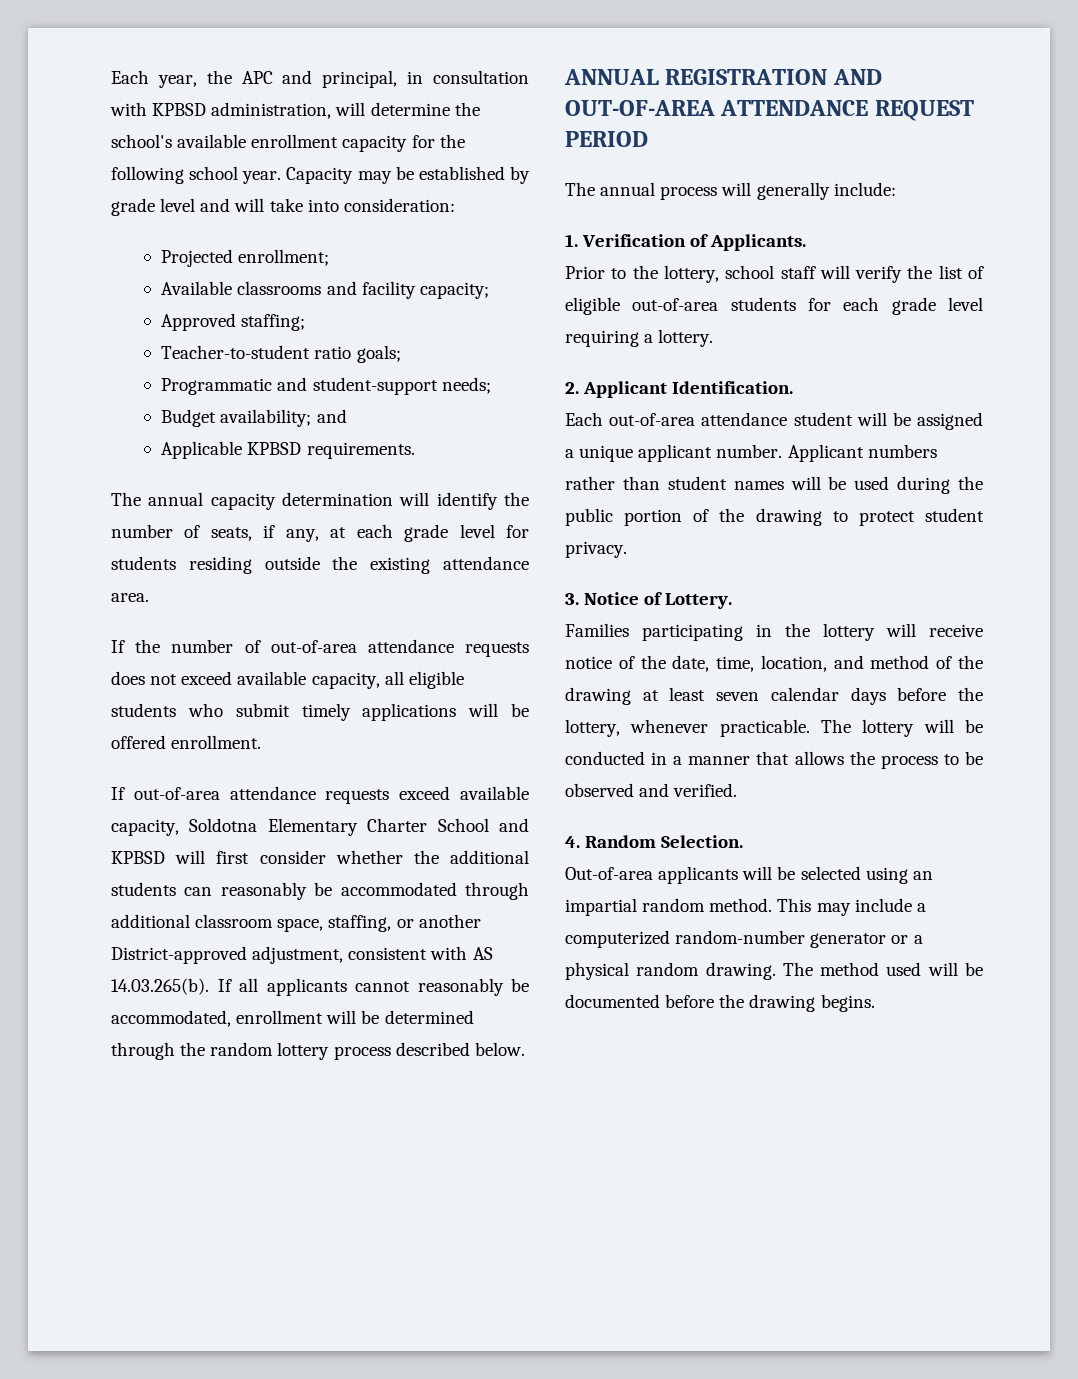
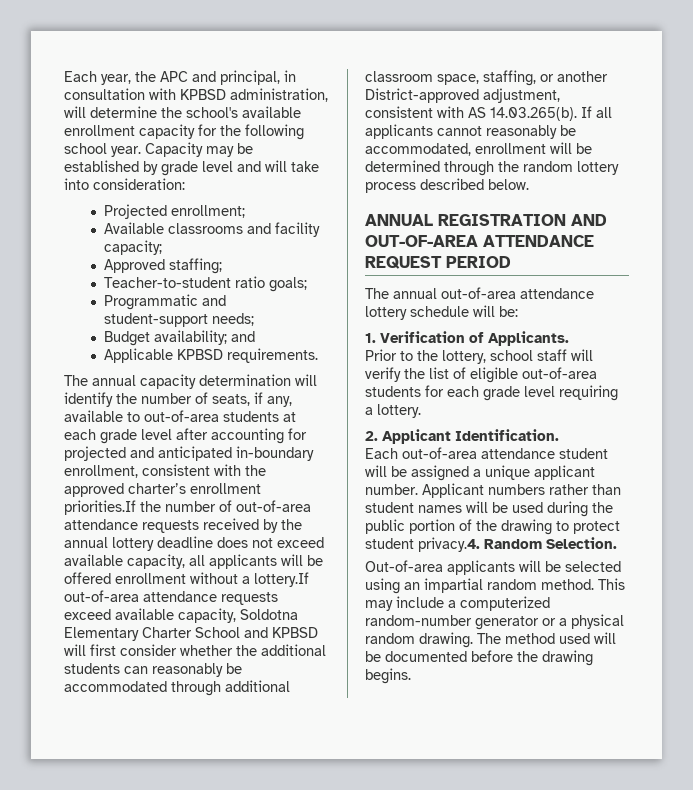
- The annual capacity determination will identify the number of seats, if any, at each grade level for students residing outside the existing attendance area.
- If the number of out-of-area attendance requests does not exceed available capacity, all eligible students who submit timely applications will be offered enrollment.
- If out-of-area attendance requests exceed available capacity, Soldotna Elementary Charter School and KPBSD will first consider whether the additional students can reasonably be accommodated through additional classroom space, staffing, or another District-approved adjustment, consistent with AS 14.03.265(b). If all applicants cannot reasonably be accommodated, enrollment will be determined through the random lottery process described below.
+ The annual capacity determination will identify the number of seats, if any, available to out-of-area students at each grade level after accounting for projected and anticipated in-boundary enrollment, consistent with the approved charter’s enrollment priorities.If the number of out-of-area attendance requests received by the annual lottery deadline does not exceed available capacity, all applicants will be offered enrollment without a lottery.If out-of-area attendance requests exceed available capacity, Soldotna Elementary Charter School and KPBSD will first consider whether the additional students can reasonably be accommodated through additional classroom space, staffing, or another District-approved adjustment, consistent with AS 14.03.265(b). If all applicants cannot reasonably be accommodated, enrollment will be determined through the random lottery process described below.
- The annual process will generally include:
+ The annual out-of-area attendance lottery schedule will be:
- Applicant numbers rather than student names will be used during the public portion of the drawing to protect student privacy.
- 3. Notice of Lottery.
- Families participating in the lottery will receive notice of the date, time, location, and method of the drawing at least seven calendar days before the lottery, whenever practicable. The lottery will be conducted in a manner that allows the process to be observed and verified.
- 4. Random Selection.
+ Applicant numbers rather than student names will be used during the public portion of the drawing to protect student privacy.4. Random Selection.

